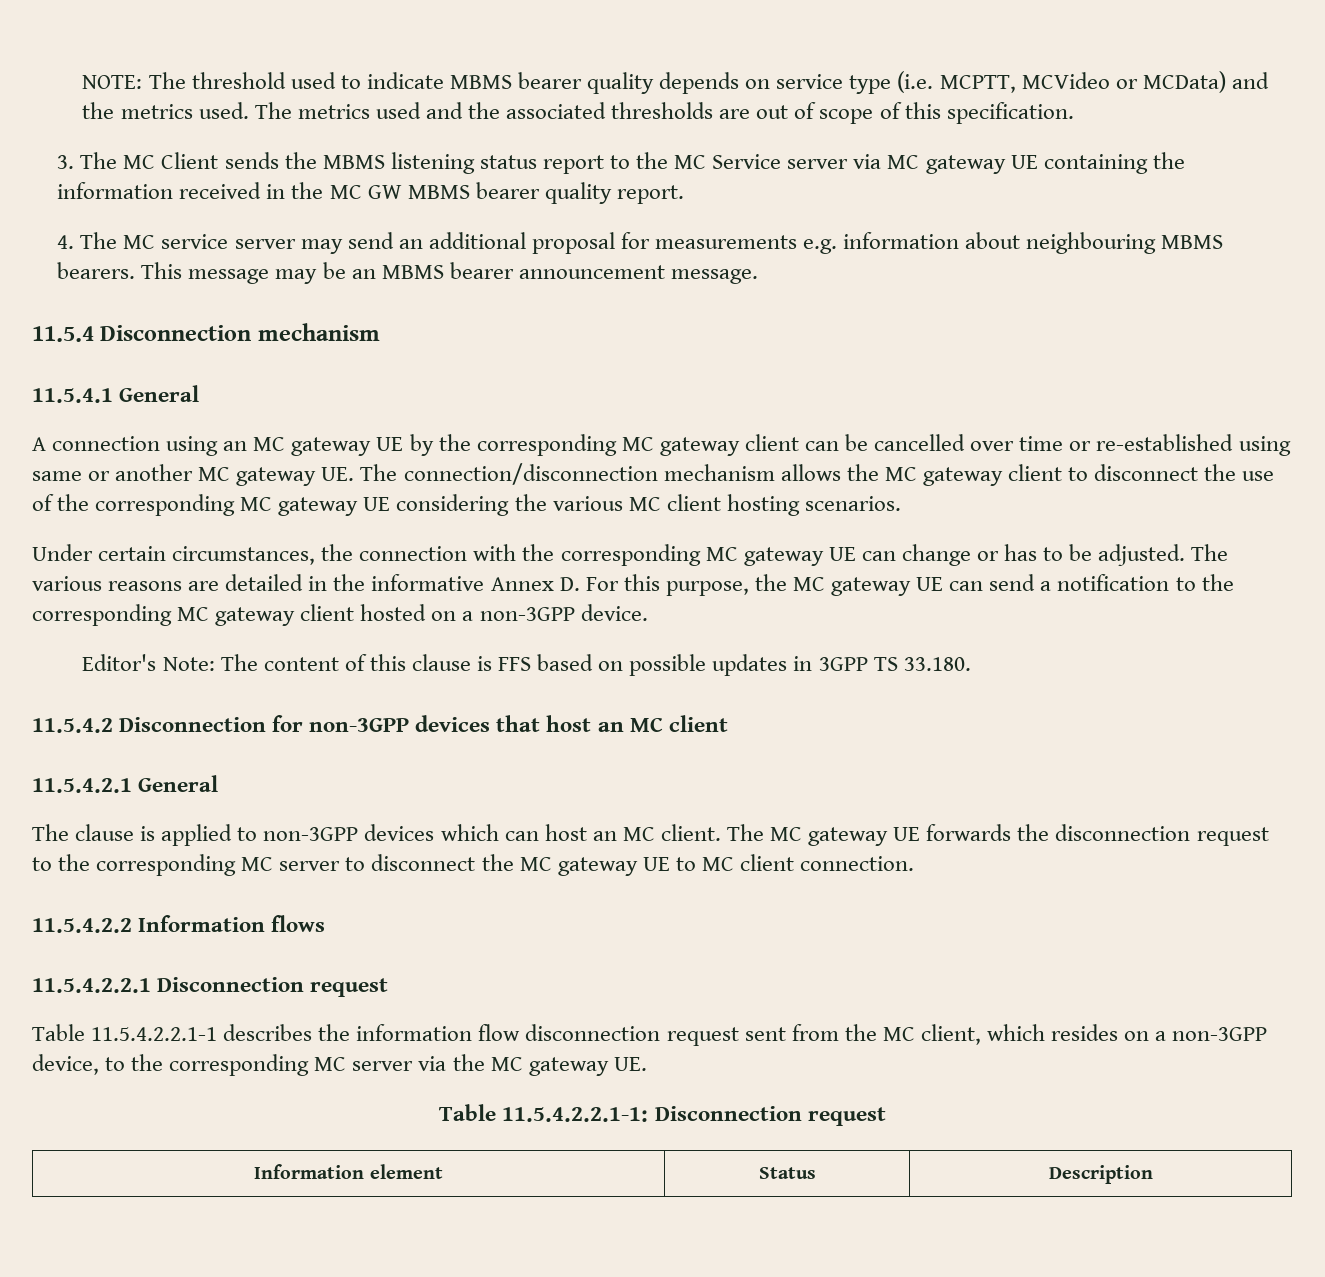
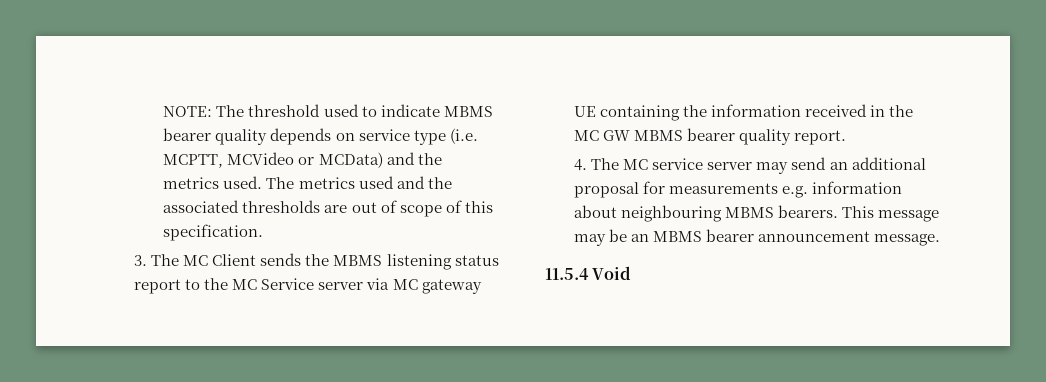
- 11.5.4 Disconnection mechanism
- 11.5.4.1 General
- A connection using an MC gateway UE by the corresponding MC gateway client can be cancelled over time or re-established using same or another MC gateway UE. The connection/disconnection mechanism allows the MC gateway client to disconnect the use of the corresponding MC gateway UE considering the various MC client hosting scenarios.
- Under certain circumstances, the connection with the corresponding MC gateway UE can change or has to be adjusted. The various reasons are detailed in the informative Annex D. For this purpose, the MC gateway UE can send a notification to the corresponding MC gateway client hosted on a non-3GPP device.
- Editor's Note: The content of this clause is FFS based on possible updates in 3GPP TS 33.180.
- 11.5.4.2 Disconnection for non-3GPP devices that host an MC client
- 11.5.4.2.1 General
- The clause is applied to non-3GPP devices which can host an MC client. The MC gateway UE forwards the disconnection request to the corresponding MC server to disconnect the MC gateway UE to MC client connection.
- 11.5.4.2.2 Information flows
- 11.5.4.2.2.1 Disconnection request
- Table 11.5.4.2.2.1-1 describes the information flow disconnection request sent from the MC client, which resides on a non-3GPP device, to the corresponding MC server via the MC gateway UE.
- Table 11.5.4.2.2.1-1: Disconnection request
- Information element | Status | Description
+ 11.5.4 Void

